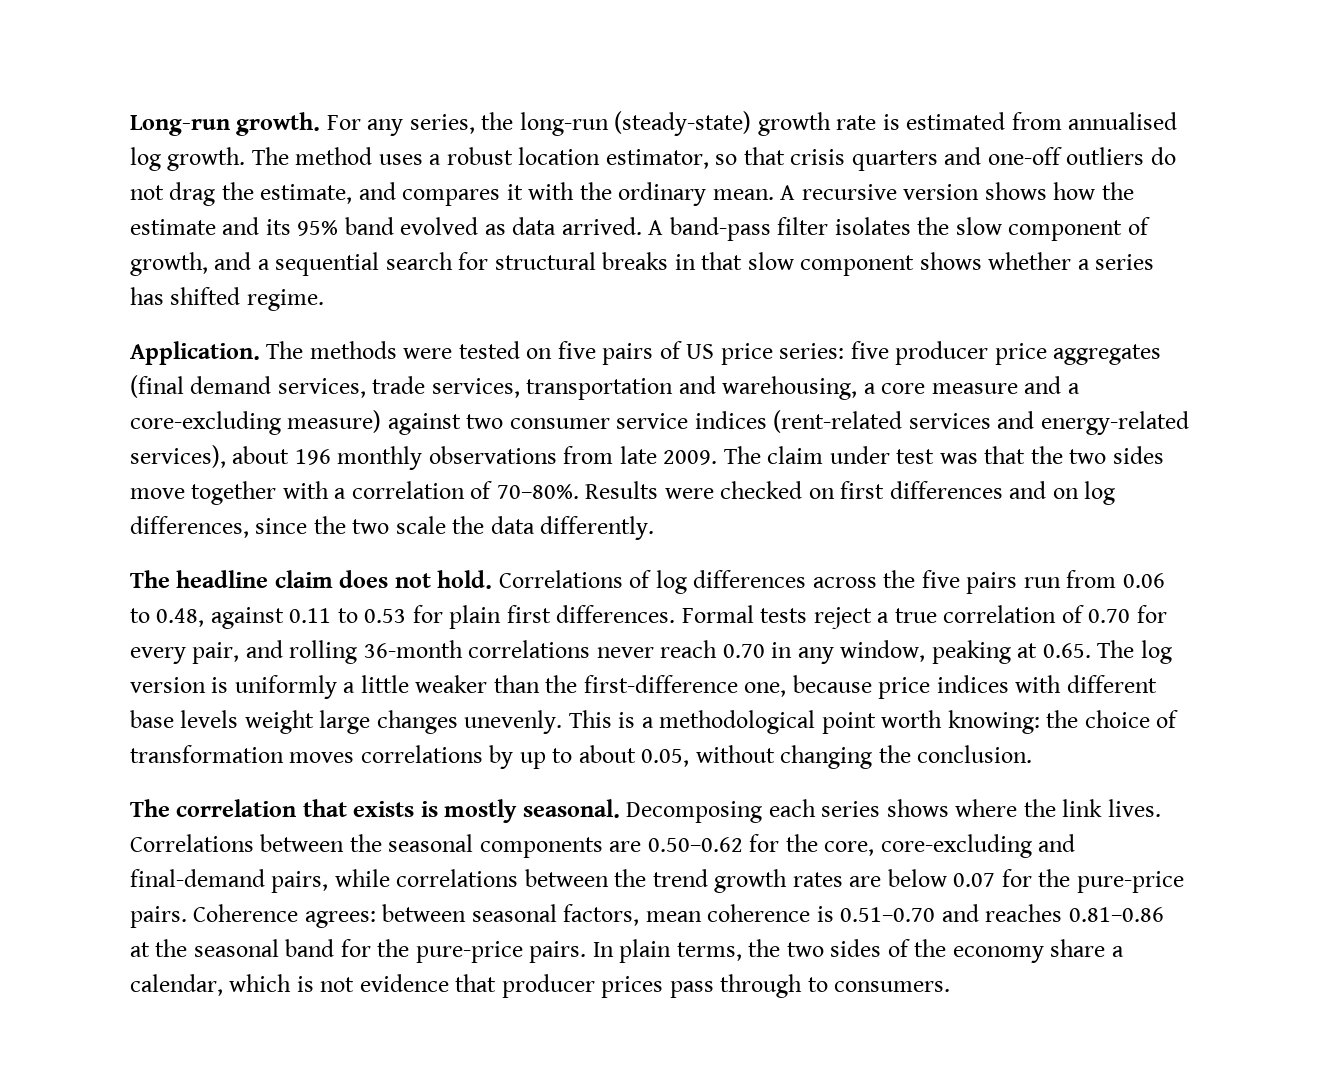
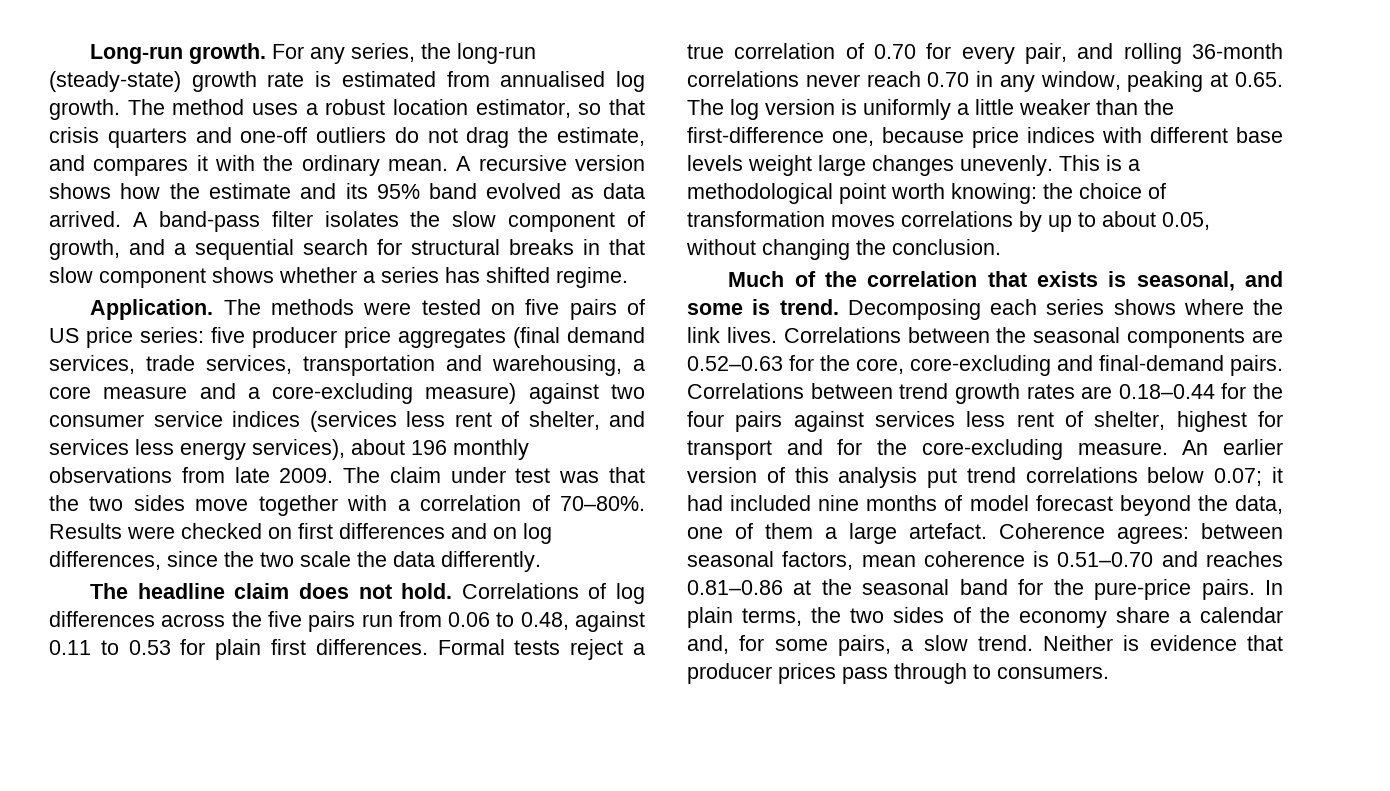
- The methods were tested on five pairs of US price series: five producer price aggregates (final demand services, trade services, transportation and warehousing, a core measure and a core-excluding measure) against two consumer service indices (rent-related services and energy-related services), about 196 monthly observations from late 2009.
+ The methods were tested on five pairs of US price series: five producer price aggregates (final demand services, trade services, transportation and warehousing, a core measure and a core-excluding measure) against two consumer service indices (services less rent of shelter, and services less energy services), about 196 monthly observations from late 2009.
- The correlation that exists is mostly seasonal.
+ Much of the correlation that exists is seasonal, and some is trend.
- Correlations between the seasonal components are 0.50–0.62 for the core, core-excluding and final-demand pairs, while correlations between the trend growth rates are below 0.07 for the pure-price pairs.
+ Correlations between the seasonal components are 0.52–0.63 for the core, core-excluding and final-demand pairs. Correlations between trend growth rates are 0.18–0.44 for the four pairs against services less rent of shelter, highest for transport and for the core-excluding measure. An earlier version of this analysis put trend correlations below 0.07; it had included nine months of model forecast beyond the data, one of them a large artefact.
- In plain terms, the two sides of the economy share a calendar, which is not evidence that producer prices pass through to consumers.
+ In plain terms, the two sides of the economy share a calendar and, for some pairs, a slow trend. Neither is evidence that producer prices pass through to consumers.

